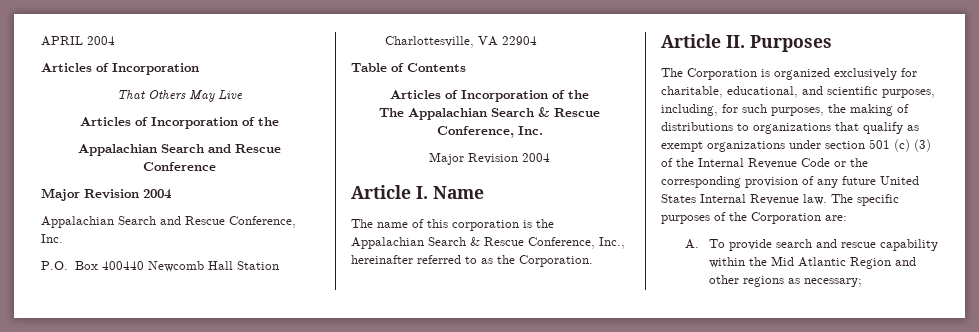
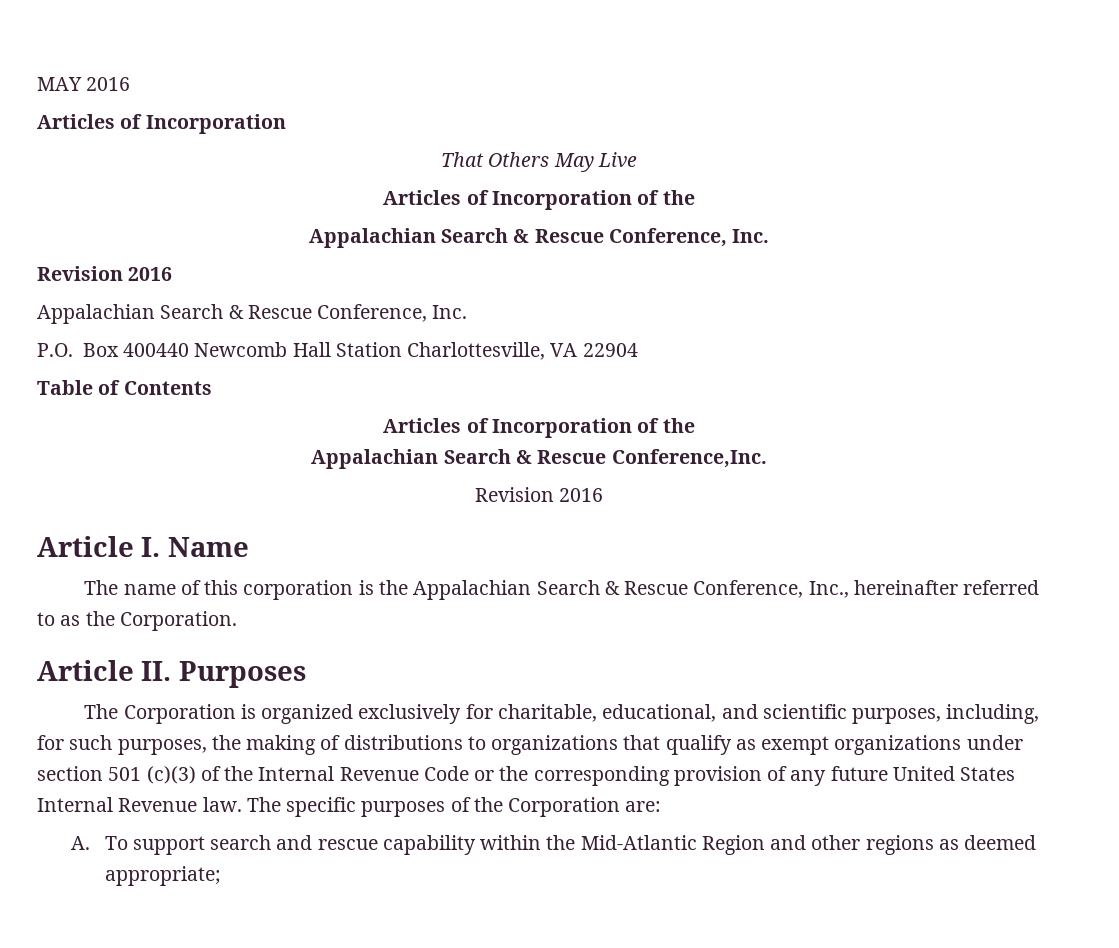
- APRIL 2004
+ MAY 2016
  That Others May Live
  Articles of Incorporation of the
- Appalachian Search and Rescue Conference
- Major Revision 2004
- Appalachian Search and Rescue Conference, Inc.
+ Appalachian Search & Rescue Conference, Inc.
+ Revision 2016
+ Appalachian Search & Rescue Conference, Inc.
- The Appalachian Search & Rescue Conference, Inc.
- Major Revision 2004
+ Appalachian Search & Rescue Conference,Inc.
+ Revision 2016
- The Corporation is organized exclusively for charitable, educational, and scientific purposes, including, for such purposes, the making of distributions to organizations that qualify as exempt organizations under section 501 (c) (3) of the Internal Revenue Code or the corresponding provision of any future United States Internal Revenue law.
+ The Corporation is organized exclusively for charitable, educational, and scientific purposes, including, for such purposes, the making of distributions to organizations that qualify as exempt organizations under section 501 (c)(3) of the Internal Revenue Code or the corresponding provision of any future United States Internal Revenue law.
- A. To provide search and rescue capability within the Mid Atlantic Region and other regions as necessary;
+ A. To support search and rescue capability within the Mid-Atlantic Region and other regions as deemed appropriate;

